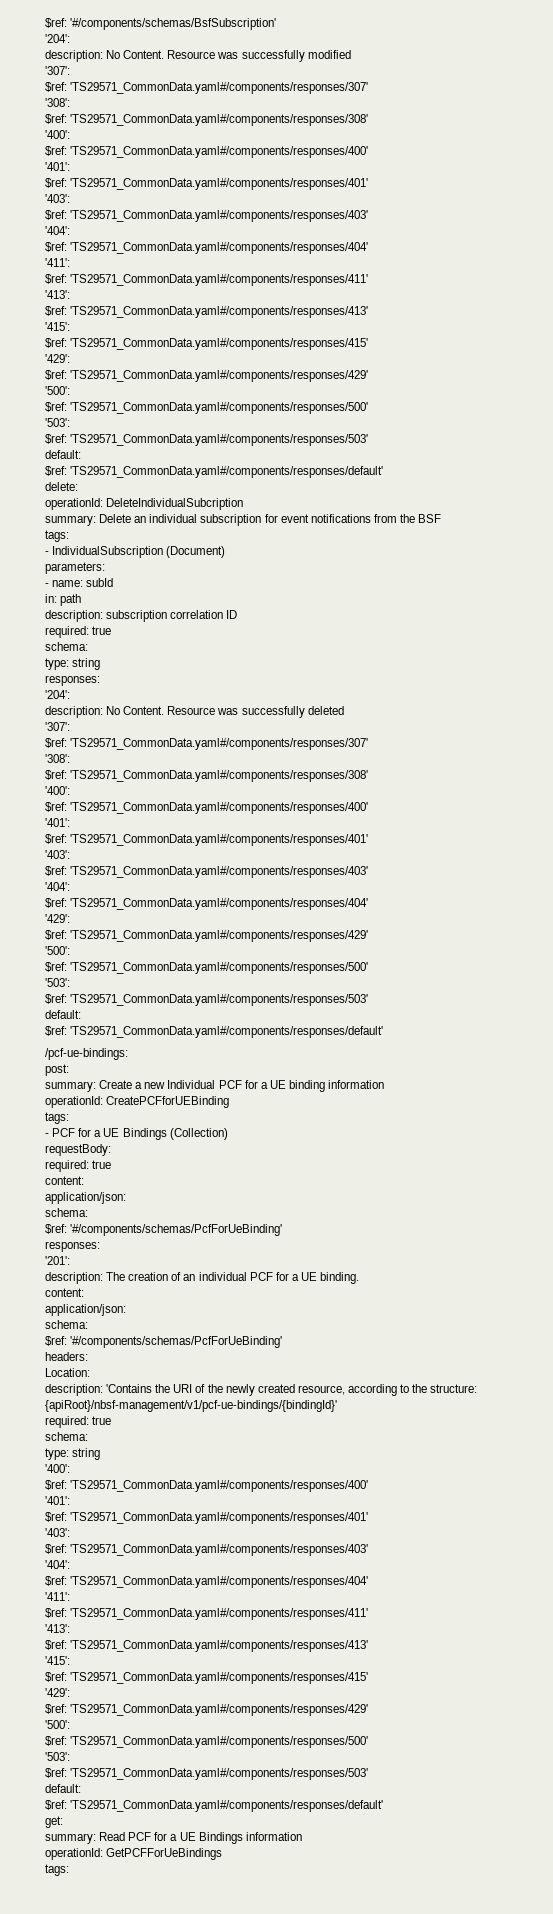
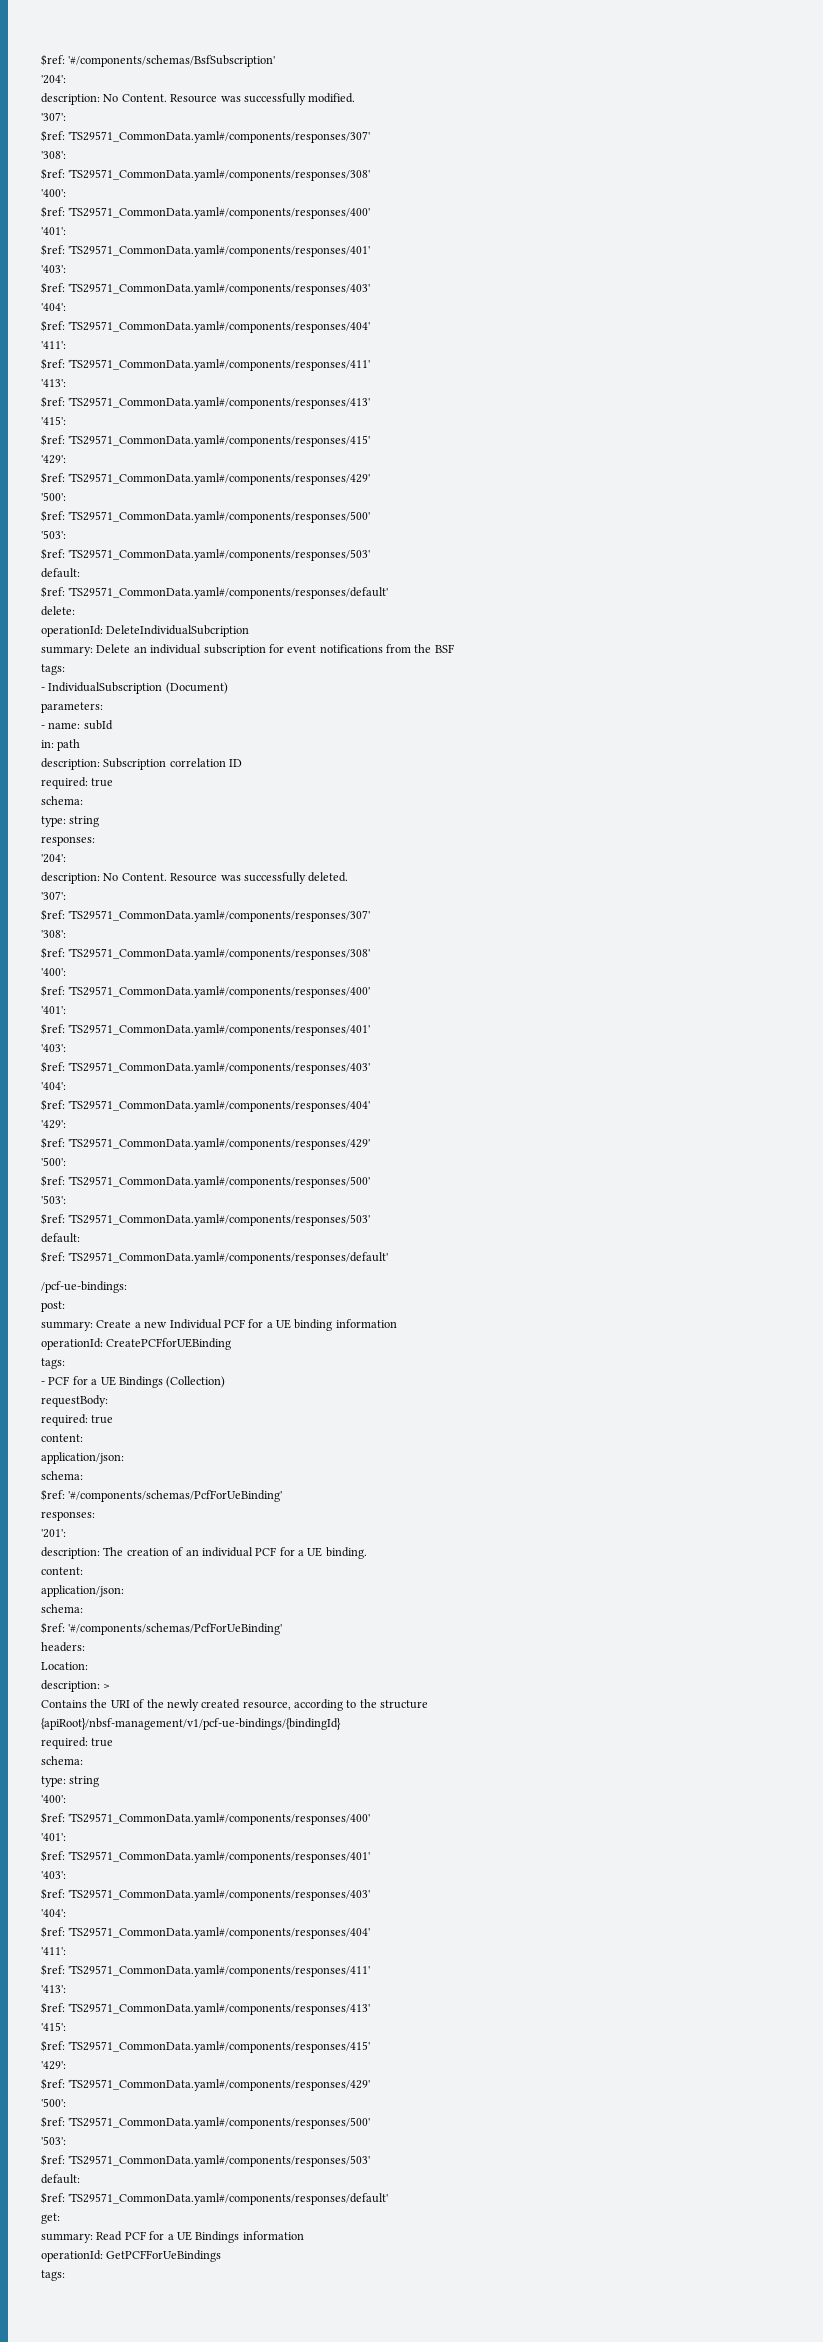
- Resource was successfully modified
+ Resource was successfully modified.
- description: subscription correlation ID
+ description: Subscription correlation ID
- Resource was successfully deleted
+ Resource was successfully deleted.
- description: 'Contains the URI of the newly created resource, according to the structure: {apiRoot}/nbsf-management/v1/pcf-ue-bindings/{bindingId}'
+ description: >
+ Contains the URI of the newly created resource, according to the structure
+ {apiRoot}/nbsf-management/v1/pcf-ue-bindings/{bindingId}

